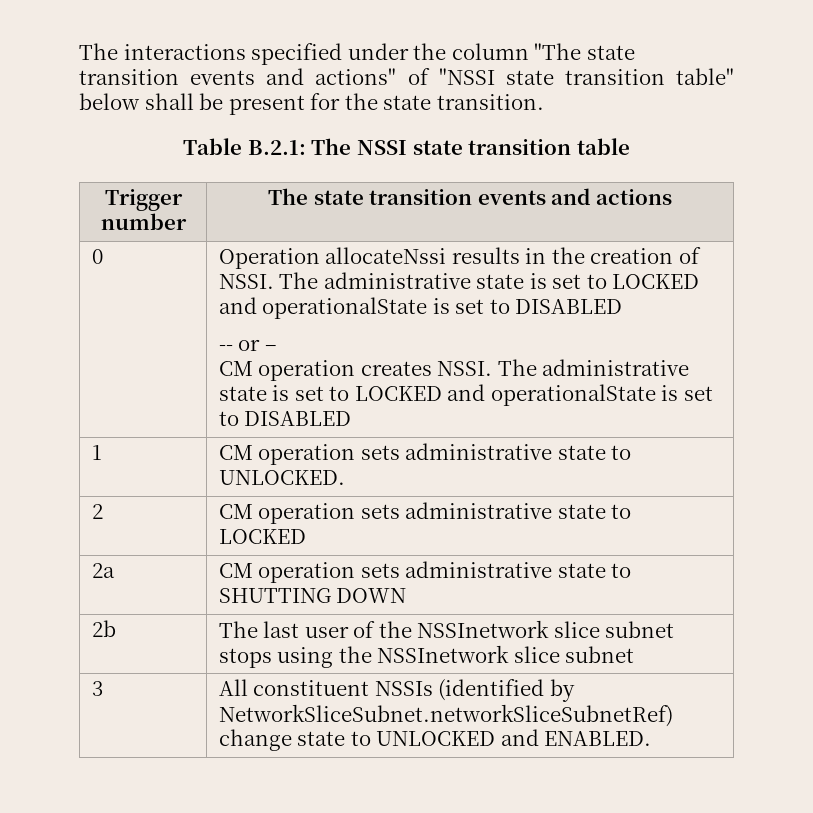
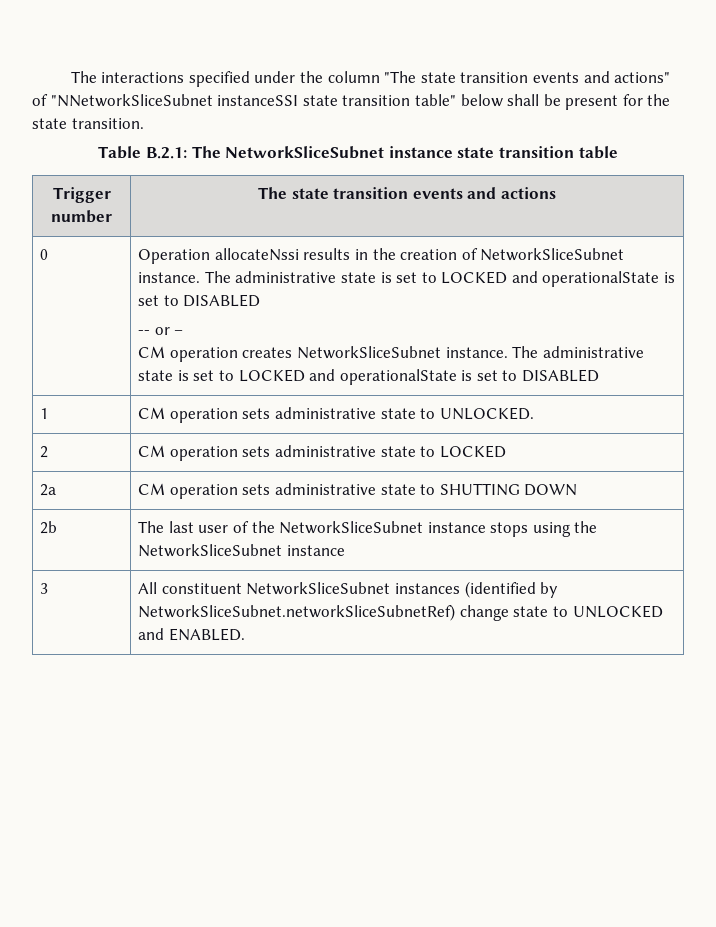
- The interactions specified under the column "The state transition events and actions" of "NSSI state transition table" below shall be present for the state transition.
+ The interactions specified under the column "The state transition events and actions" of "NNetworkSliceSubnet instanceSSI state transition table" below shall be present for the state transition.
- Table B.2.1: The NSSI state transition table
+ Table B.2.1: The NetworkSliceSubnet instance state transition table
- Operation allocateNssi results in the creation of NSSI.
+ Operation allocateNssi results in the creation of NetworkSliceSubnet instance.
- CM operation creates NSSI.
+ CM operation creates NetworkSliceSubnet instance.
- 2b | The last user of the NSSInetwork slice subnet stops using the NSSInetwork slice subnet
+ 2b | The last user of the NetworkSliceSubnet instance stops using the NetworkSliceSubnet instance
- 3 | All constituent NSSIs (identified by NetworkSliceSubnet.networkSliceSubnetRef) change state to UNLOCKED and ENABLED.
+ 3 | All constituent NetworkSliceSubnet instances (identified by NetworkSliceSubnet.networkSliceSubnetRef) change state to UNLOCKED and ENABLED.

